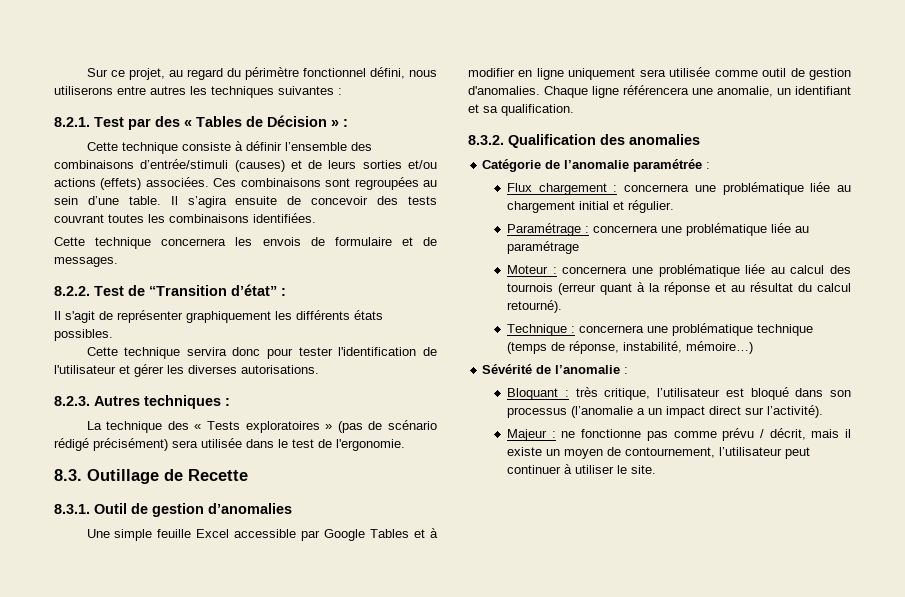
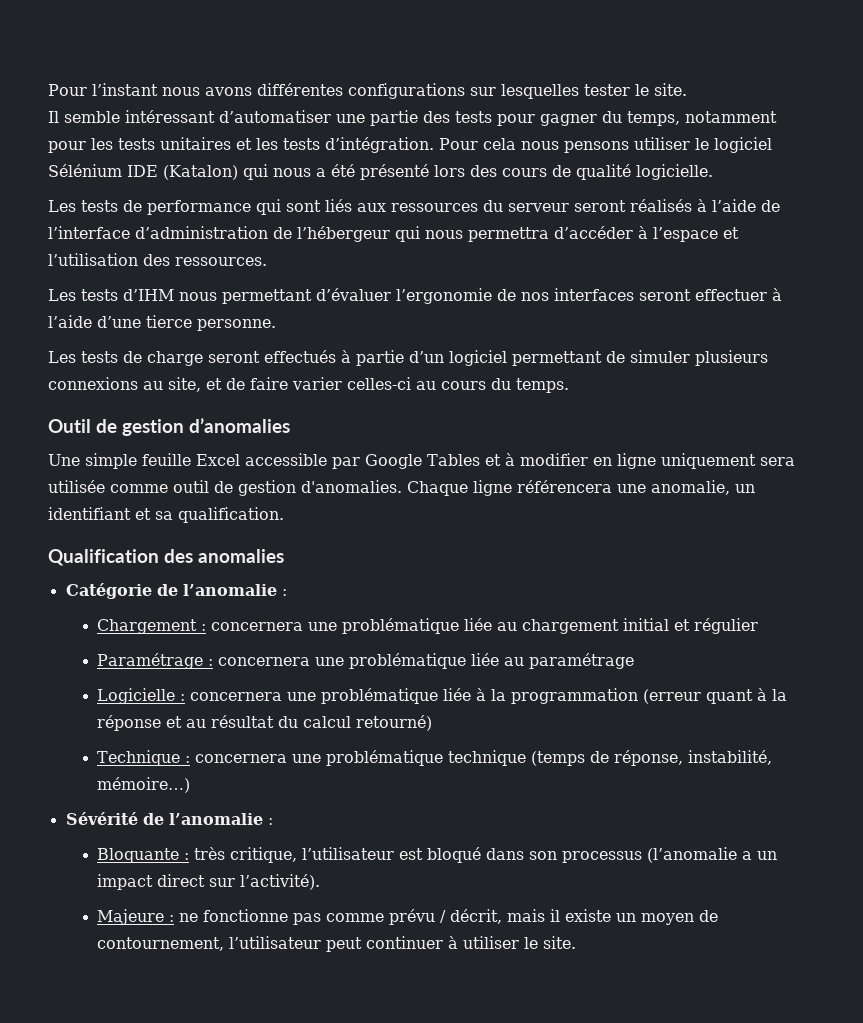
- Sur ce projet, au regard du périmètre fonctionnel défini, nous utiliserons entre autres les techniques suivantes :
- 8.2.1. Test par des « Tables de Décision » :
- Cette technique consiste à définir l’ensemble des combinaisons d’entrée/stimuli (causes) et de leurs sorties et/ou actions (effets) associées. Ces combinaisons sont regroupées au sein d’une table. Il s’agira ensuite de concevoir des tests couvrant toutes les combinaisons identifiées.
- Cette technique concernera les envois de formulaire et de messages.
- 8.2.2. Test de “Transition d’état” :
- Il s'agit de représenter graphiquement les différents états possibles.
- Cette technique servira donc pour tester l'identification de l'utilisateur et gérer les diverses autorisations.
- 8.2.3. Autres techniques :
- La technique des « Tests exploratoires » (pas de scénario rédigé précisément) sera utilisée dans le test de l'ergonomie.
- 8.3. Outillage de Recette
- 8.3.1. Outil de gestion d’anomalies
+ Pour l’instant nous avons différentes configurations sur lesquelles tester le site.
+ Il semble intéressant d’automatiser une partie des tests pour gagner du temps, notamment pour les tests unitaires et les tests d’intégration. Pour cela nous pensons utiliser le logiciel Sélénium IDE (Katalon) qui nous a été présenté lors des cours de qualité logicielle.
+ Les tests de performance qui sont liés aux ressources du serveur seront réalisés à l’aide de l’interface d’administration de l’hébergeur qui nous permettra d’accéder à l’espace et l’utilisation des ressources.
+ Les tests d’IHM nous permettant d’évaluer l’ergonomie de nos interfaces seront effectuer à l’aide d’une tierce personne.
+ Les tests de charge seront effectués à partie d’un logiciel permettant de simuler plusieurs connexions au site, et de faire varier celles-ci au cours du temps.
+ Outil de gestion d’anomalies
- 8.3.2. Qualification des anomalies
+ Qualification des anomalies
- Catégorie de l’anomalie paramétrée :
- Flux chargement : concernera une problématique liée au chargement initial et régulier.
+ Catégorie de l’anomalie :
+ Chargement : concernera une problématique liée au chargement initial et régulier
- Moteur : concernera une problématique liée au calcul des tournois (erreur quant à la réponse et au résultat du calcul retourné).
+ Logicielle : concernera une problématique liée à la programmation (erreur quant à la réponse et au résultat du calcul retourné)
- Bloquant : très critique, l’utilisateur est bloqué dans son processus (l’anomalie a un impact direct sur l’activité).
+ Bloquante : très critique, l’utilisateur est bloqué dans son processus (l’anomalie a un impact direct sur l’activité).
- Majeur : ne fonctionne pas comme prévu / décrit, mais il existe un moyen de contournement, l’utilisateur peut continuer à utiliser le site.
+ Majeure : ne fonctionne pas comme prévu / décrit, mais il existe un moyen de contournement, l’utilisateur peut continuer à utiliser le site.

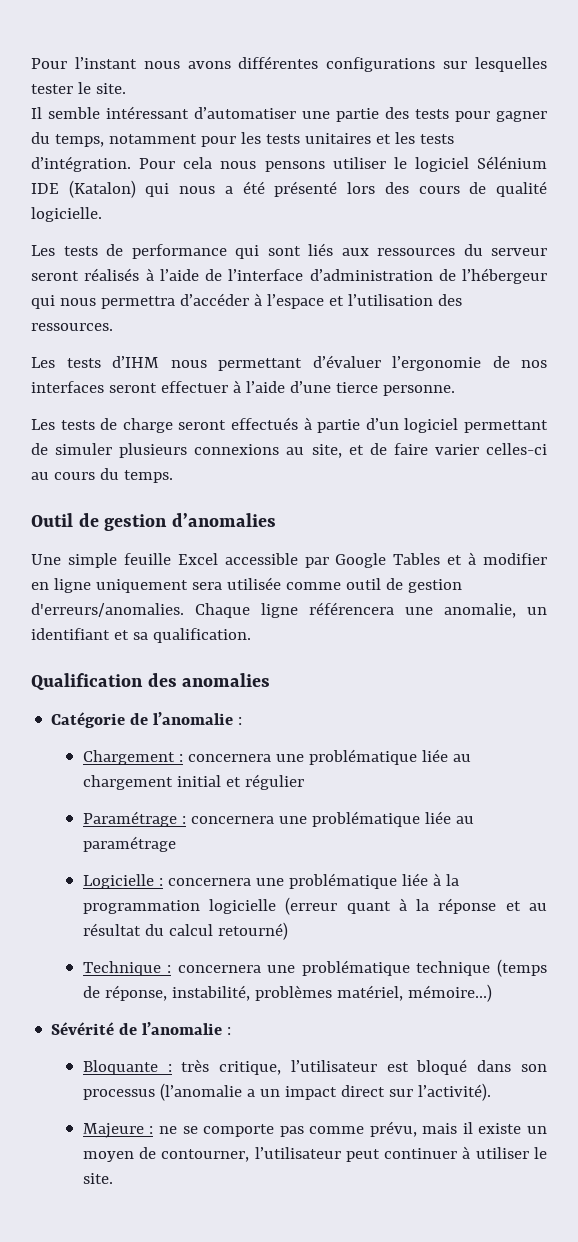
- Une simple feuille Excel accessible par Google Tables et à modifier en ligne uniquement sera utilisée comme outil de gestion d'anomalies.
+ Une simple feuille Excel accessible par Google Tables et à modifier en ligne uniquement sera utilisée comme outil de gestion d'erreurs/anomalies.
- Logicielle : concernera une problématique liée à la programmation (erreur quant à la réponse et au résultat du calcul retourné)
+ Logicielle : concernera une problématique liée à la programmation logicielle (erreur quant à la réponse et au résultat du calcul retourné)
- Technique : concernera une problématique technique (temps de réponse, instabilité, mémoire…)
+ Technique : concernera une problématique technique (temps de réponse, instabilité, problèmes matériel, mémoire…)
- Majeure : ne fonctionne pas comme prévu / décrit, mais il existe un moyen de contournement, l’utilisateur peut continuer à utiliser le site.
+ Majeure : ne se comporte pas comme prévu, mais il existe un moyen de contourner, l’utilisateur peut continuer à utiliser le site.

